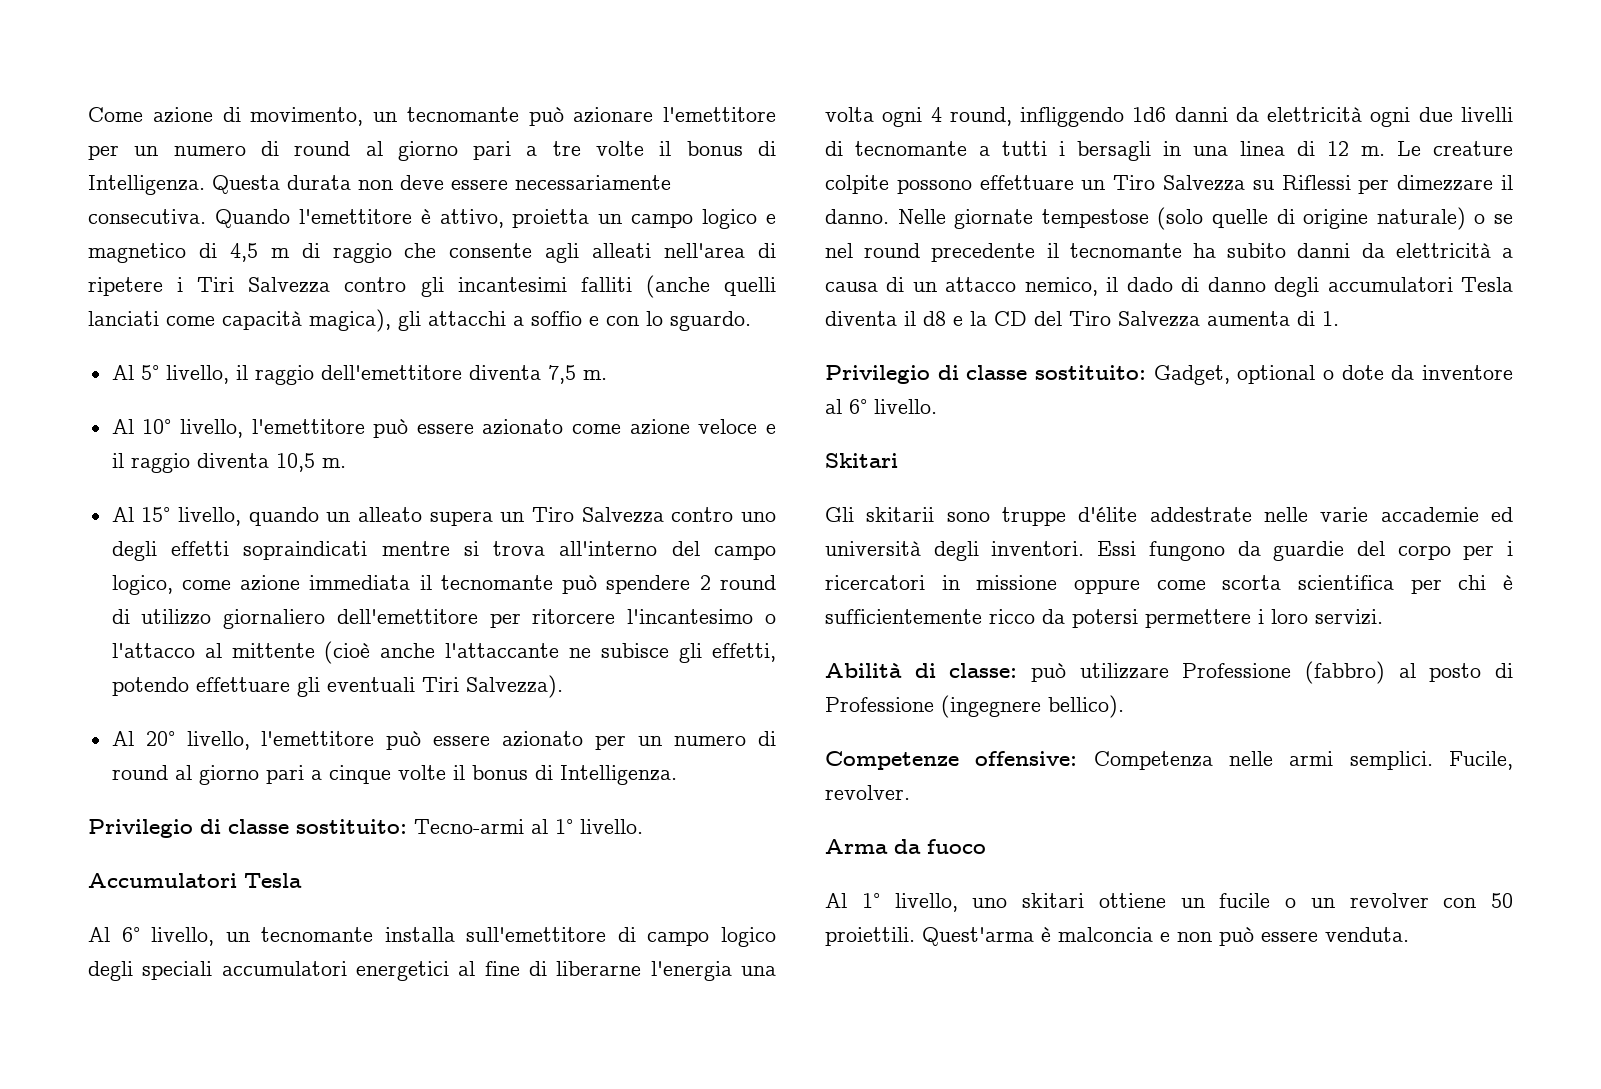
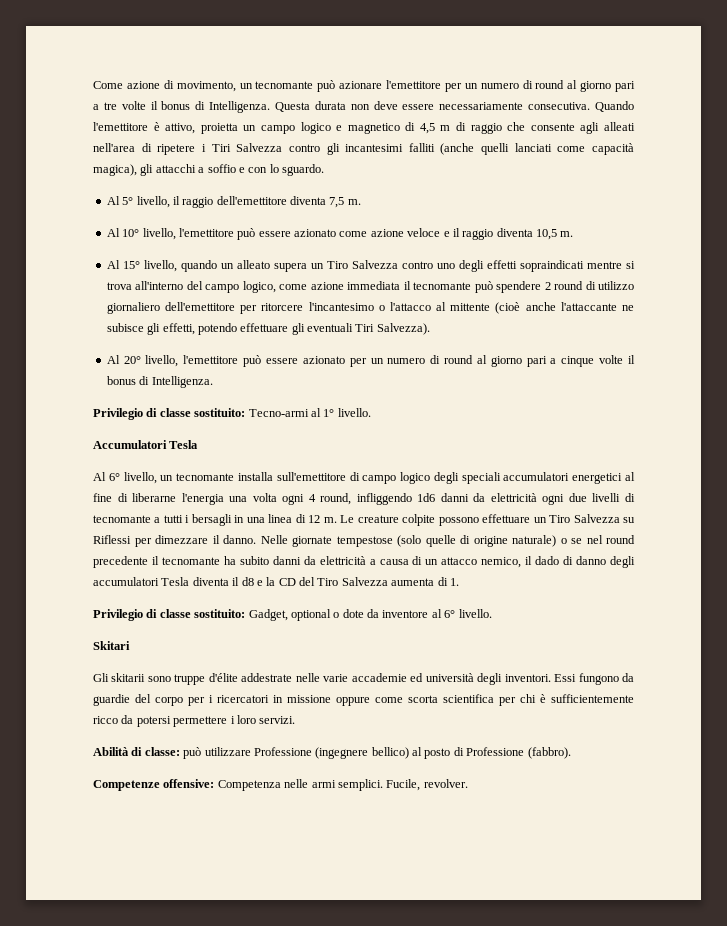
- Abilità di classe: può utilizzare Professione (fabbro) al posto di Professione (ingegnere bellico).
+ Abilità di classe: può utilizzare Professione (ingegnere bellico) al posto di Professione (fabbro).
- Arma da fuoco
- Al 1° livello, uno skitari ottiene un fucile o un revolver con 50 proiettili. Quest'arma è malconcia e non può essere venduta.

